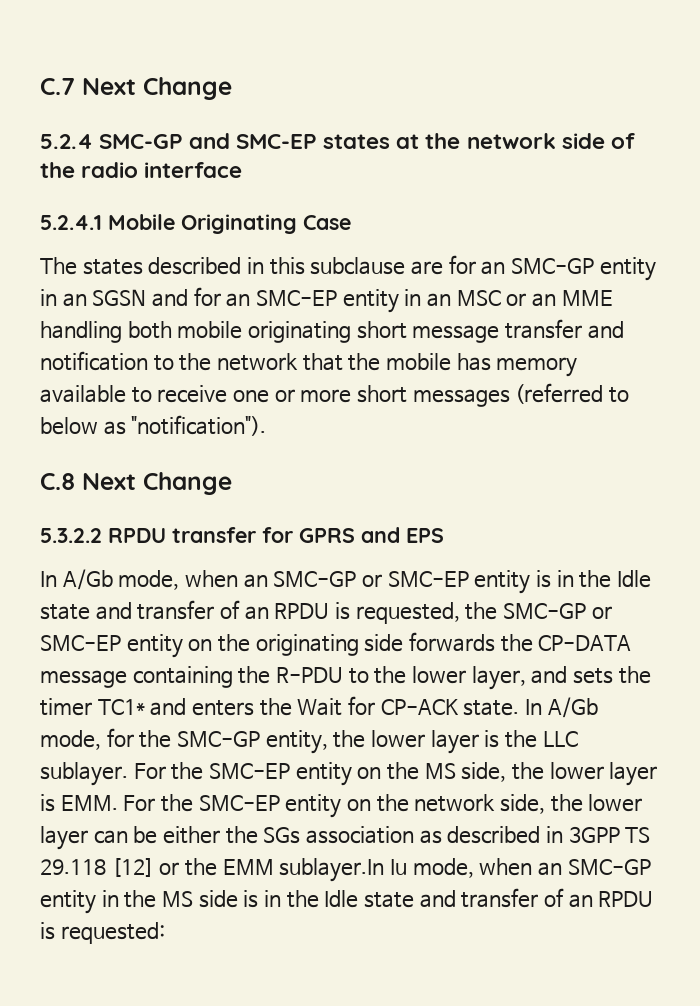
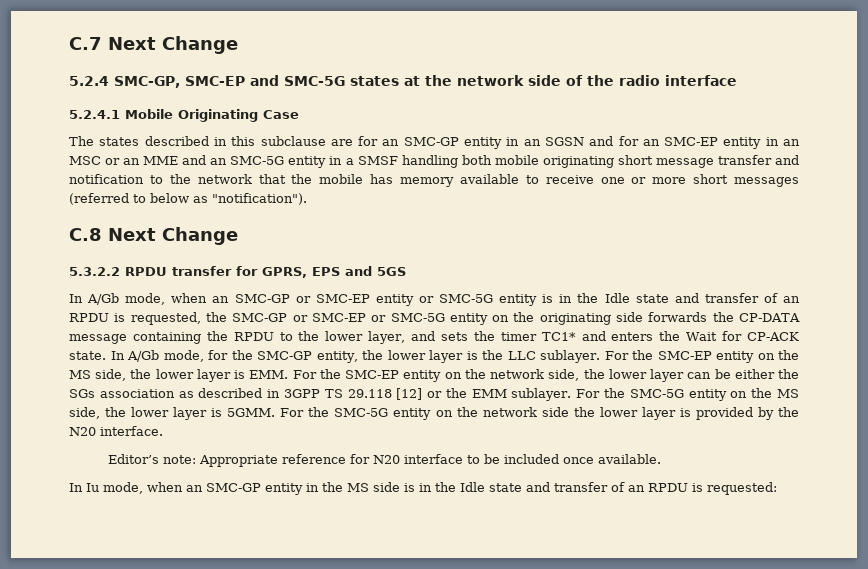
- 5.2.4 SMC-GP and SMC-EP states at the network side of the radio interface
+ 5.2.4 SMC-GP, SMC-EP and SMC-5G states at the network side of the radio interface
- The states described in this subclause are for an SMC-GP entity in an SGSN and for an SMC-EP entity in an MSC or an MME handling both mobile originating short message transfer and notification to the network that the mobile has memory available to receive one or more short messages (referred to below as "notification").
+ The states described in this subclause are for an SMC-GP entity in an SGSN and for an SMC-EP entity in an MSC or an MME and an SMC-5G entity in a SMSF handling both mobile originating short message transfer and notification to the network that the mobile has memory available to receive one or more short messages (referred to below as "notification").
- 5.3.2.2 RPDU transfer for GPRS and EPS
+ 5.3.2.2 RPDU transfer for GPRS, EPS and 5GS
- In A/Gb mode, when an SMC-GP or SMC-EP entity is in the Idle state and transfer of an RPDU is requested, the SMC-GP or SMC-EP entity on the originating side forwards the CP-DATA message containing the R-PDU to the lower layer, and sets the timer TC1* and enters the Wait for CP-ACK state.
+ In A/Gb mode, when an SMC-GP or SMC-EP entity or SMC-5G entity is in the Idle state and transfer of an RPDU is requested, the SMC-GP or SMC-EP or SMC-5G entity on the originating side forwards the CP-DATA message containing the RPDU to the lower layer, and sets the timer TC1* and enters the Wait for CP-ACK state.
- For the SMC-EP entity on the MS side, the lower layer is EMM. For the SMC-EP entity on the network side, the lower layer can be either the SGs association as described in 3GPP TS 29.118 [12] or the EMM sublayer.In Iu mode, when an SMC-GP entity in the MS side is in the Idle state and transfer of an RPDU is requested:
+ For the SMC-EP entity on the MS side, the lower layer is EMM. For the SMC-EP entity on the network side, the lower layer can be either the SGs association as described in 3GPP TS 29.118 [12] or the EMM sublayer. For the SMC-5G entity on the MS side, the lower layer is 5GMM. For the SMC-5G entity on the network side the lower layer is provided by the N20 interface.
+ Editor’s note: Appropriate reference for N20 interface to be included once available.
+ In Iu mode, when an SMC-GP entity in the MS side is in the Idle state and transfer of an RPDU is requested:

